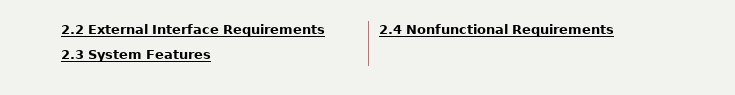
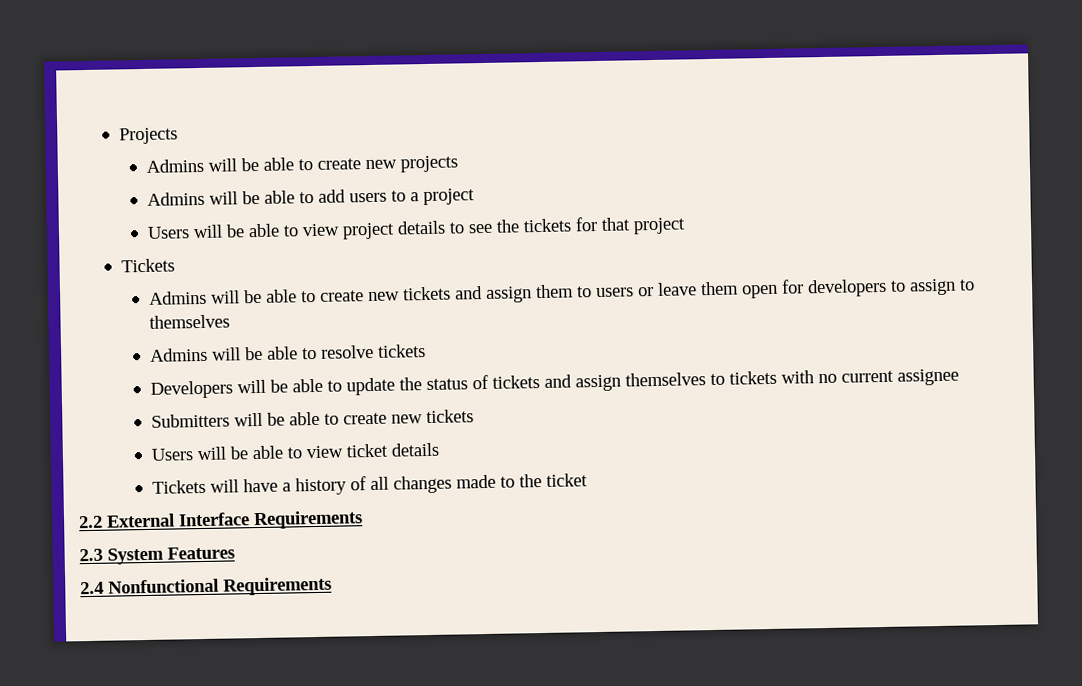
+ Projects
+ Admins will be able to create new projects
+ Admins will be able to add users to a project
+ Users will be able to view project details to see the tickets for that project
+ Tickets
+ Admins will be able to create new tickets and assign them to users or leave them open for developers to assign to themselves
+ Admins will be able to resolve tickets
+ Developers will be able to update the status of tickets and assign themselves to tickets with no current assignee
+ Submitters will be able to create new tickets
+ Users will be able to view ticket details
+ Tickets will have a history of all changes made to the ticket

